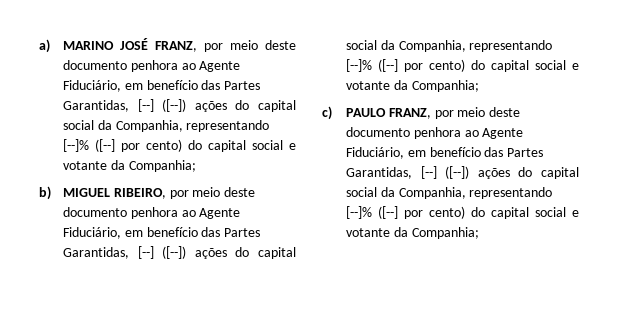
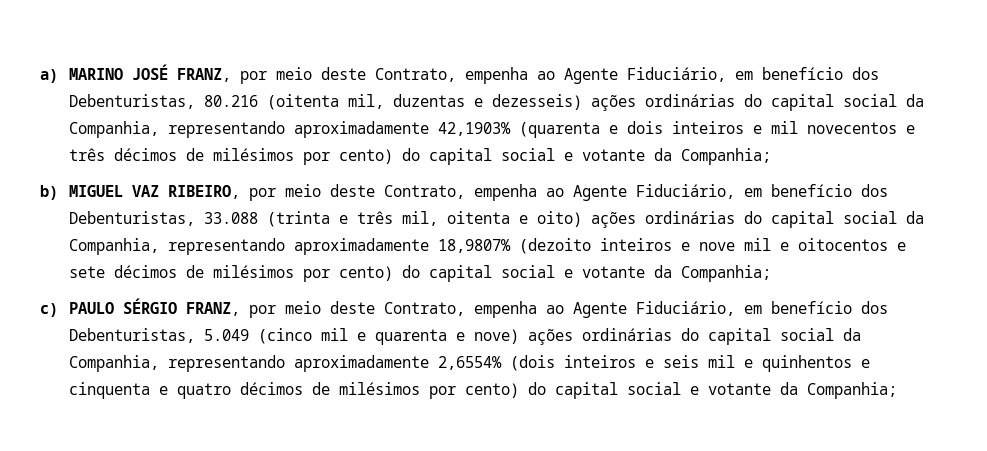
- a) MARINO JOSÉ FRANZ, por meio deste documento penhora ao Agente Fiduciário, em benefício das Partes Garantidas, [--] ([--]) ações do capital social da Companhia, representando [--]% ([--] por cento) do capital social e votante da Companhia;
+ a) MARINO JOSÉ FRANZ, por meio deste Contrato, empenha ao Agente Fiduciário, em benefício dos Debenturistas, 80.216 (oitenta mil, duzentas e dezesseis) ações ordinárias do capital social da Companhia, representando aproximadamente 42,1903% (quarenta e dois inteiros e mil novecentos e três décimos de milésimos por cento) do capital social e votante da Companhia;
- b) MIGUEL RIBEIRO, por meio deste documento penhora ao Agente Fiduciário, em benefício das Partes Garantidas, [--] ([--]) ações do capital social da Companhia, representando [--]% ([--] por cento) do capital social e votante da Companhia;
+ b) MIGUEL VAZ RIBEIRO, por meio deste Contrato, empenha ao Agente Fiduciário, em benefício dos Debenturistas, 33.088 (trinta e três mil, oitenta e oito) ações ordinárias do capital social da Companhia, representando aproximadamente 18,9807% (dezoito inteiros e nove mil e oitocentos e sete décimos de milésimos por cento) do capital social e votante da Companhia;
- c) PAULO FRANZ, por meio deste documento penhora ao Agente Fiduciário, em benefício das Partes Garantidas, [--] ([--]) ações do capital social da Companhia, representando [--]% ([--] por cento) do capital social e votante da Companhia;
+ c) PAULO SÉRGIO FRANZ, por meio deste Contrato, empenha ao Agente Fiduciário, em benefício dos Debenturistas, 5.049 (cinco mil e quarenta e nove) ações ordinárias do capital social da Companhia, representando aproximadamente 2,6554% (dois inteiros e seis mil e quinhentos e cinquenta e quatro décimos de milésimos por cento) do capital social e votante da Companhia;

